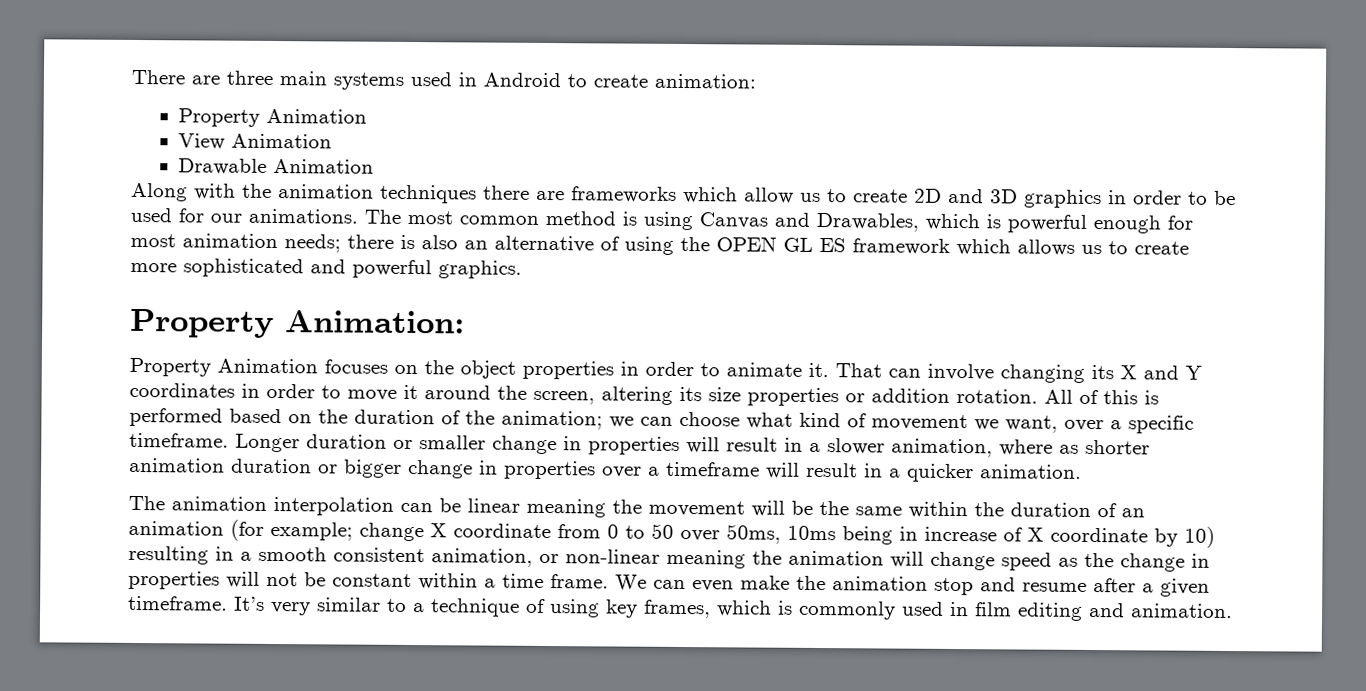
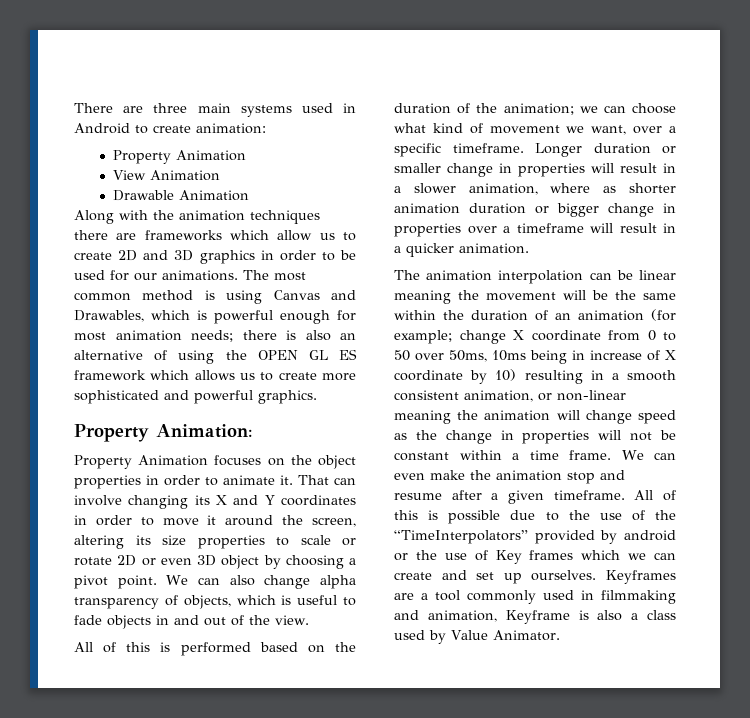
- That can involve changing its X and Y coordinates in order to move it around the screen, altering its size properties or addition rotation. All of this is performed based on the duration of the animation; we can choose what kind of movement we want, over a specific timeframe.
+ That can involve changing its X and Y coordinates in order to move it around the screen, altering its size properties to scale or rotate 2D or even 3D object by choosing a pivot point. We can also change alpha transparency of objects, which is useful to fade objects in and out of the view.
+ All of this is performed based on the duration of the animation; we can choose what kind of movement we want, over a specific timeframe.
- It’s very similar to a technique of using key frames, which is commonly used in film editing and animation.
+ All of this is possible due to the use of the “TimeInterpolators” provided by android or the use of Key frames which we can create and set up ourselves. Keyframes are a tool commonly used in filmmaking and animation, Keyframe is also a class used by Value Animator.

